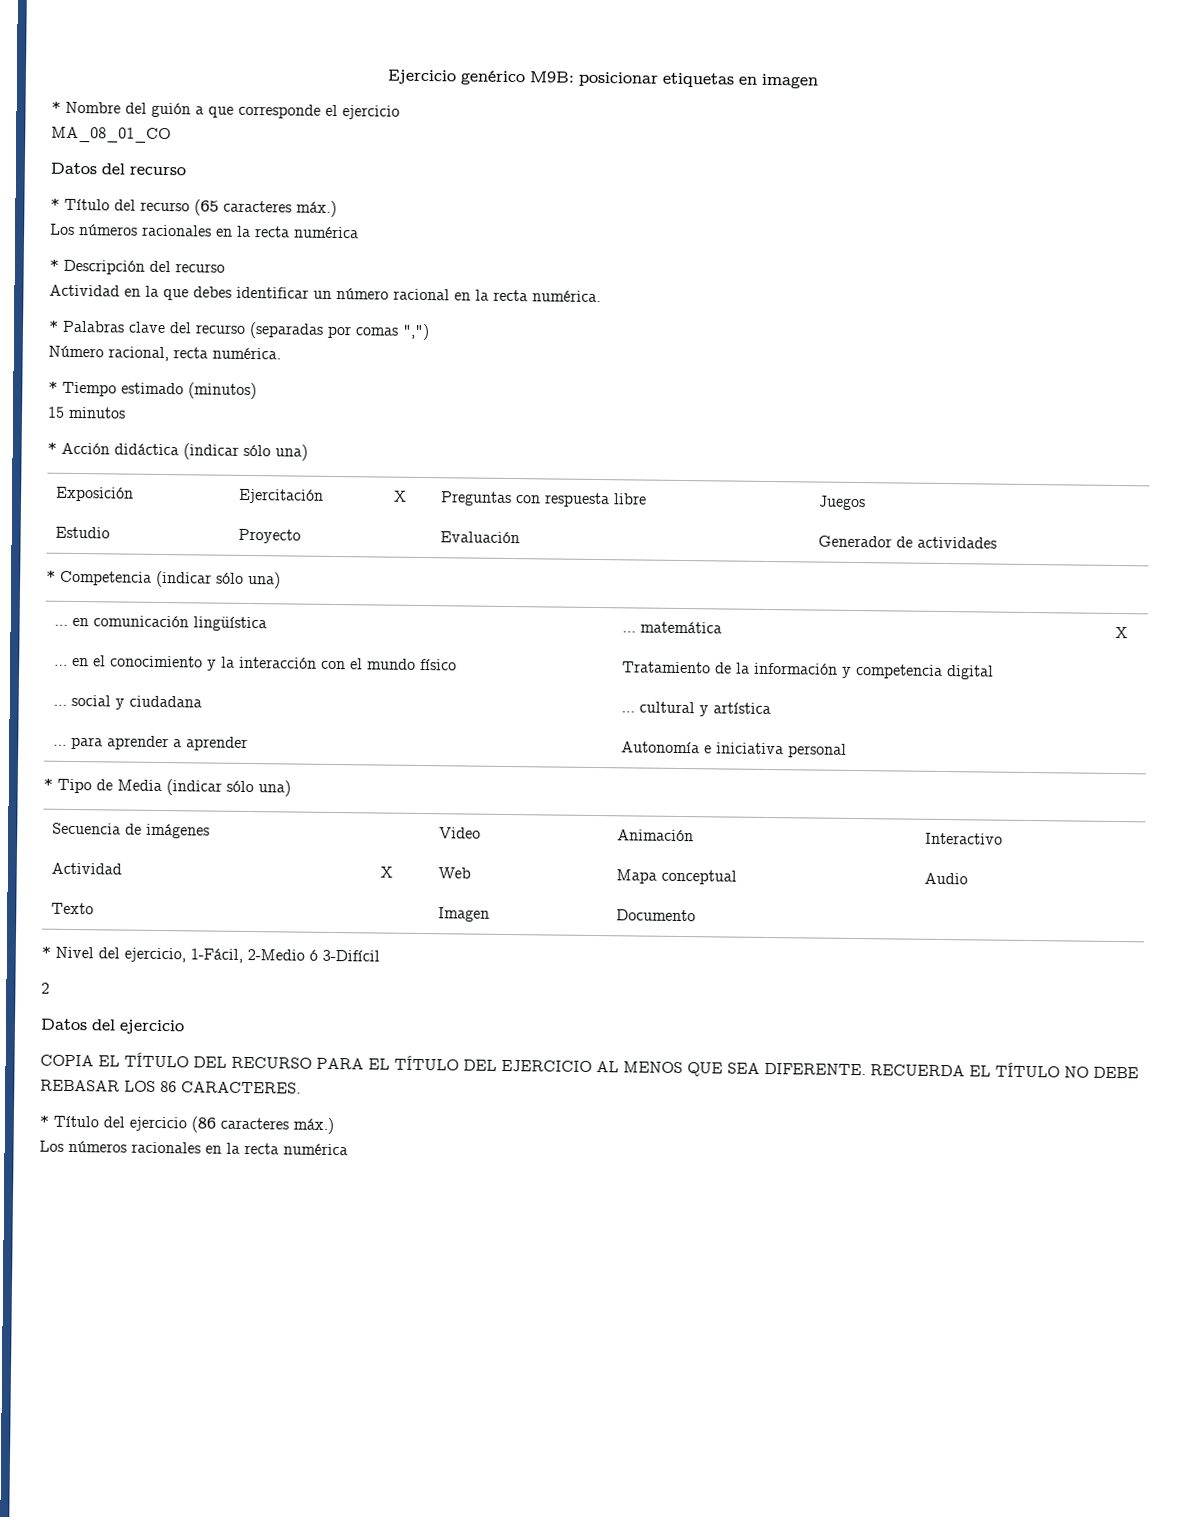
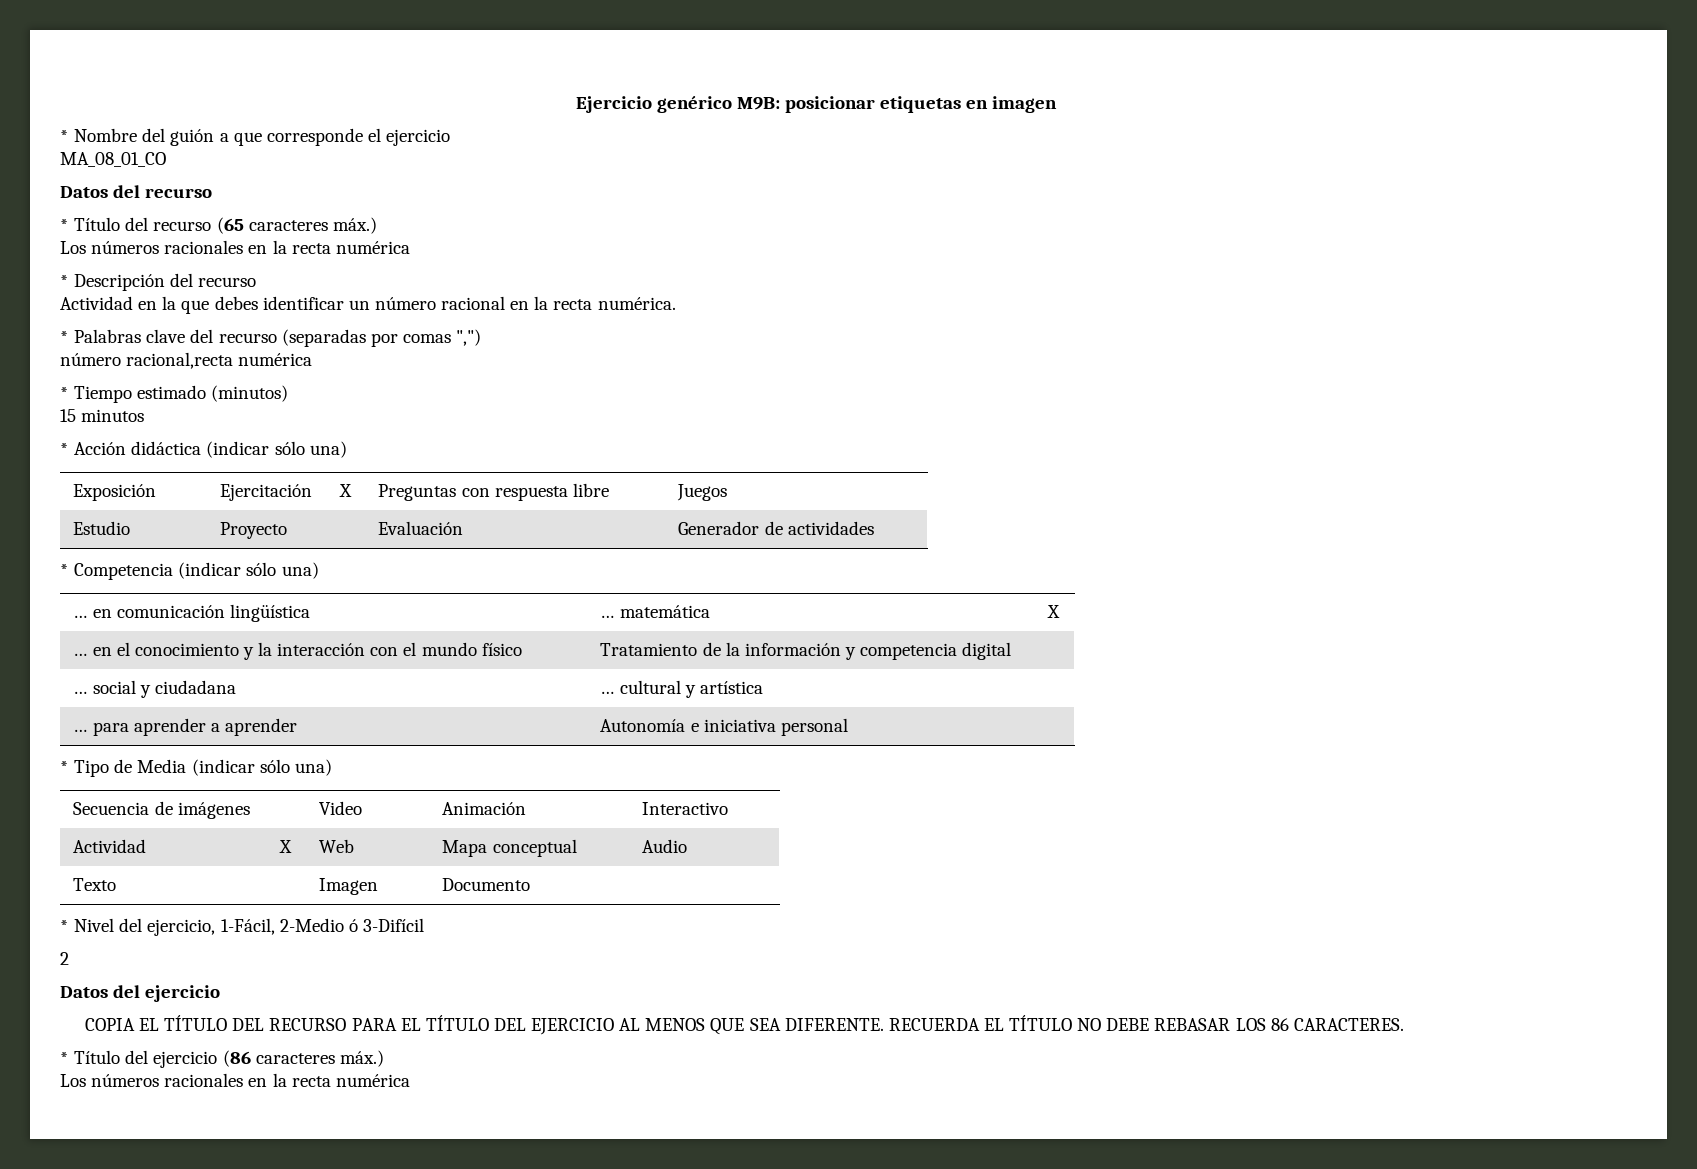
- Número racional, recta numérica.
+ número racional,recta numérica

